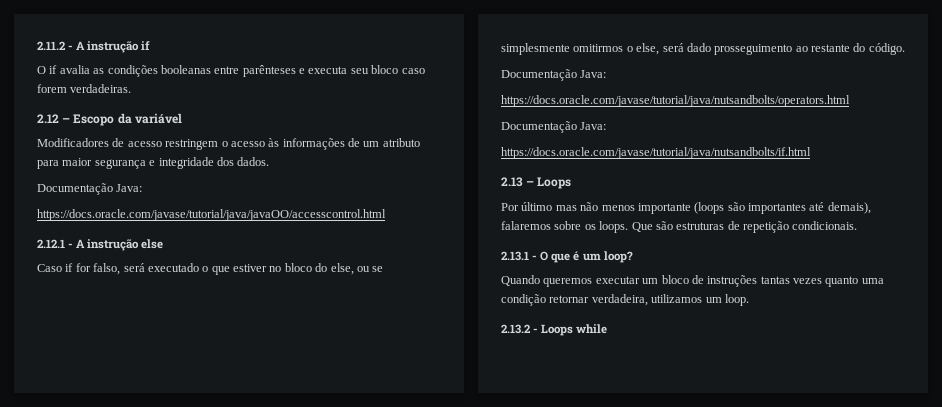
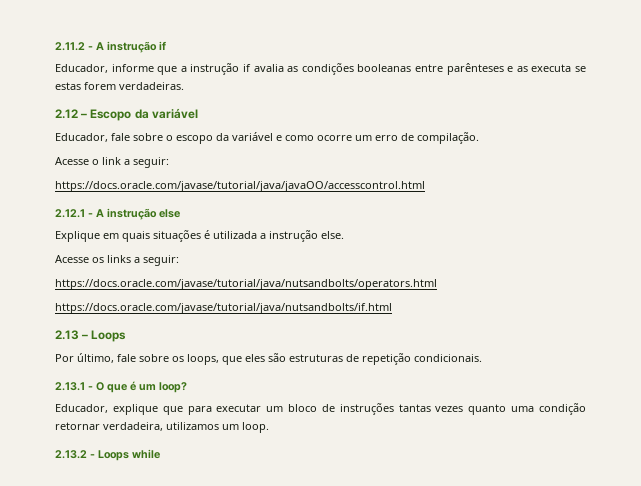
- O if avalia as condições booleanas entre parênteses e executa seu bloco caso forem verdadeiras.
+ Educador, informe que a instrução if avalia as condições booleanas entre parênteses e as executa se estas forem verdadeiras.
- Modificadores de acesso restringem o acesso às informações de um atributo para maior segurança e integridade dos dados.
- Documentação Java:
+ Educador, fale sobre o escopo da variável e como ocorre um erro de compilação.
+ Acesse o link a seguir:
- Caso if for falso, será executado o que estiver no bloco do else, ou se simplesmente omitirmos o else, será dado prosseguimento ao restante do código.
- Documentação Java:
+ Explique em quais situações é utilizada a instrução else.
+ Acesse os links a seguir:
  https://docs.oracle.com/javase/tutorial/java/nutsandbolts/operators.html
- Documentação Java:
- Por último mas não menos importante (loops são importantes até demais), falaremos sobre os loops. Que são estruturas de repetição condicionais.
+ Por último, fale sobre os loops, que eles são estruturas de repetição condicionais.
- Quando queremos executar um bloco de instruções tantas vezes quanto uma condição retornar verdadeira, utilizamos um loop.
+ Educador, explique que para executar um bloco de instruções tantas vezes quanto uma condição retornar verdadeira, utilizamos um loop.

